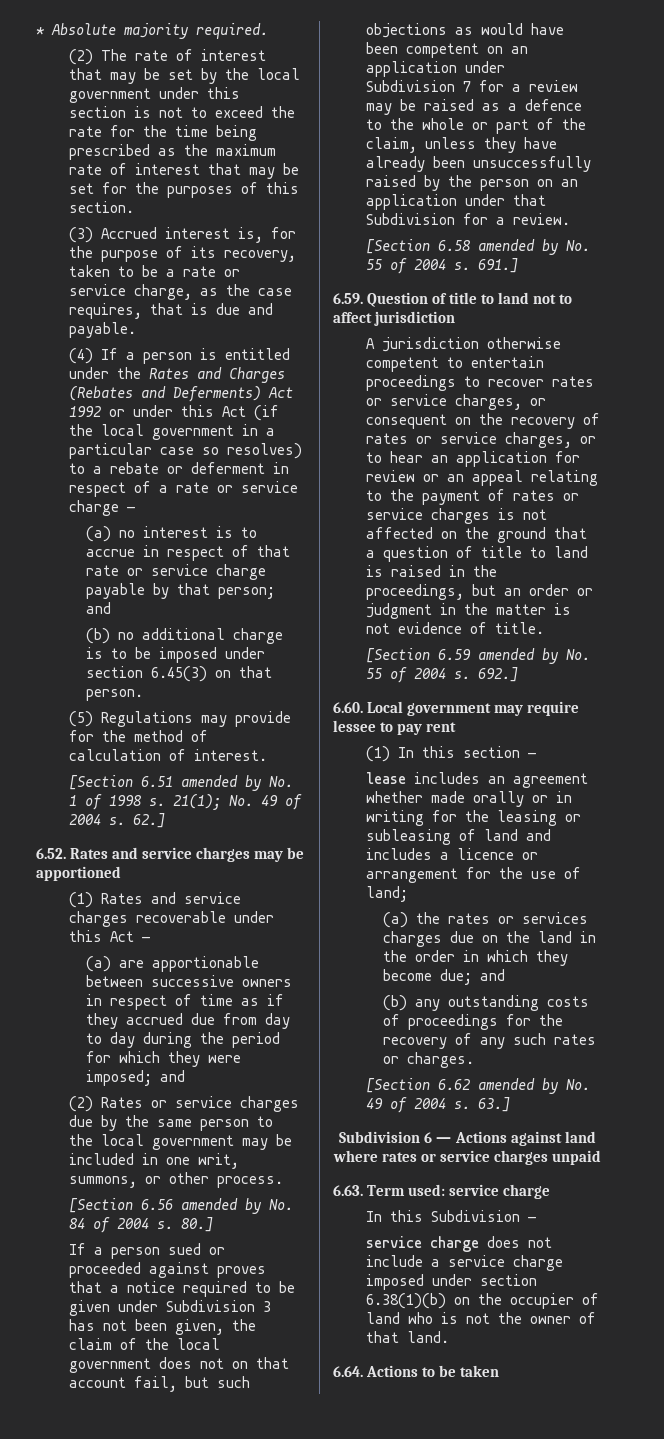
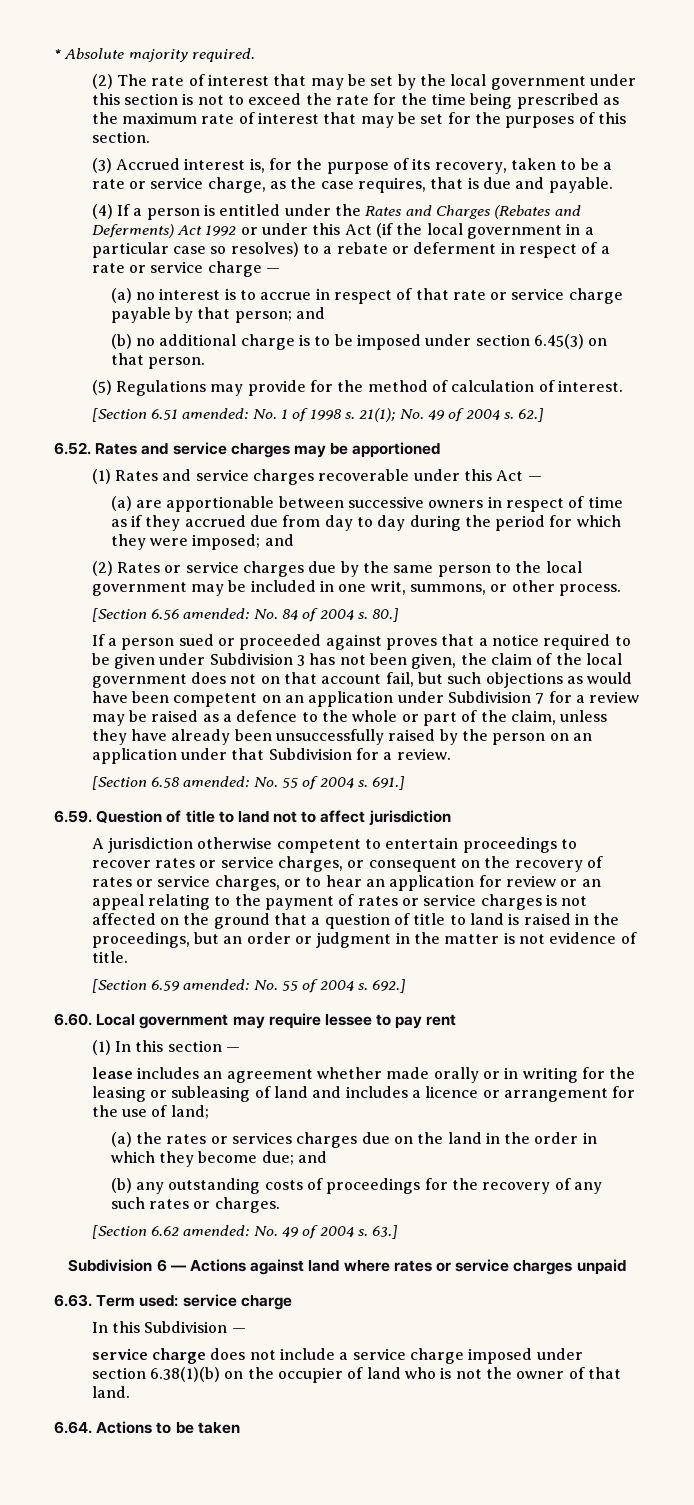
- [Section 6.51 amended by No. 1 of 1998 s.
+ [Section 6.51 amended: No. 1 of 1998 s.
- [Section 6.56 amended by No. 84 of 2004 s.
+ [Section 6.56 amended: No. 84 of 2004 s.
- [Section 6.58 amended by No. 55 of 2004 s.
+ [Section 6.58 amended: No. 55 of 2004 s.
- [Section 6.59 amended by No. 55 of 2004 s.
+ [Section 6.59 amended: No. 55 of 2004 s.
- [Section 6.62 amended by No. 49 of 2004 s.
+ [Section 6.62 amended: No. 49 of 2004 s.

